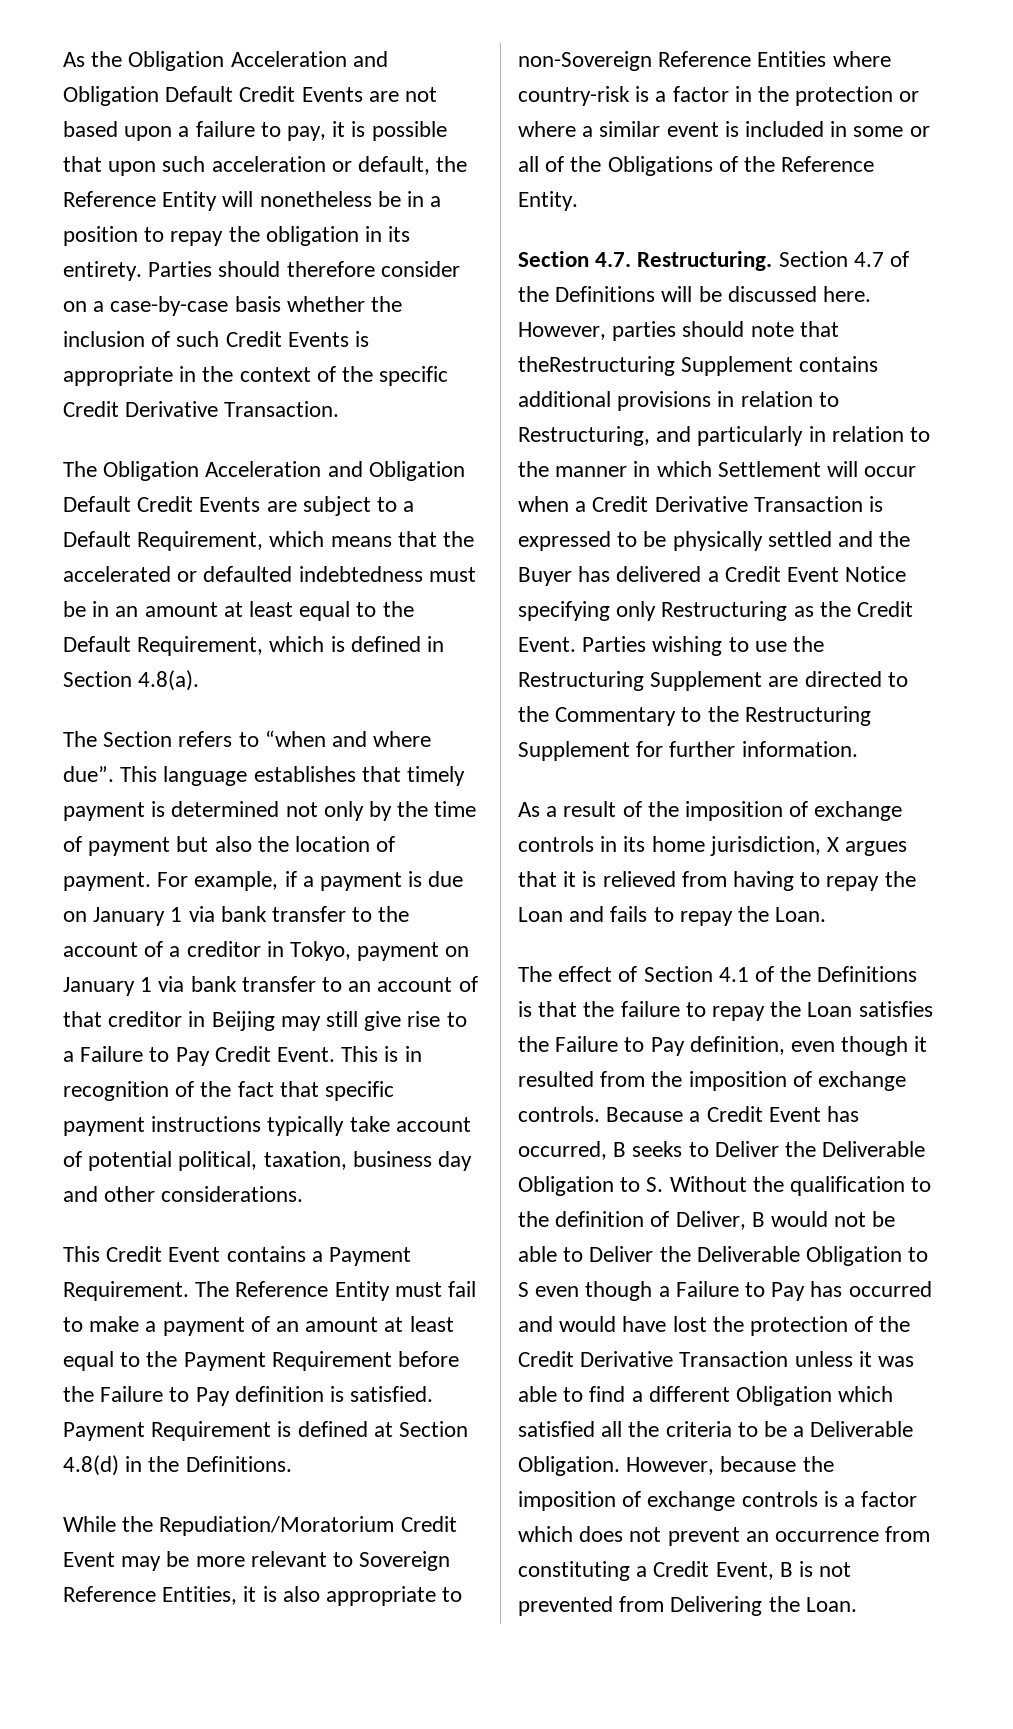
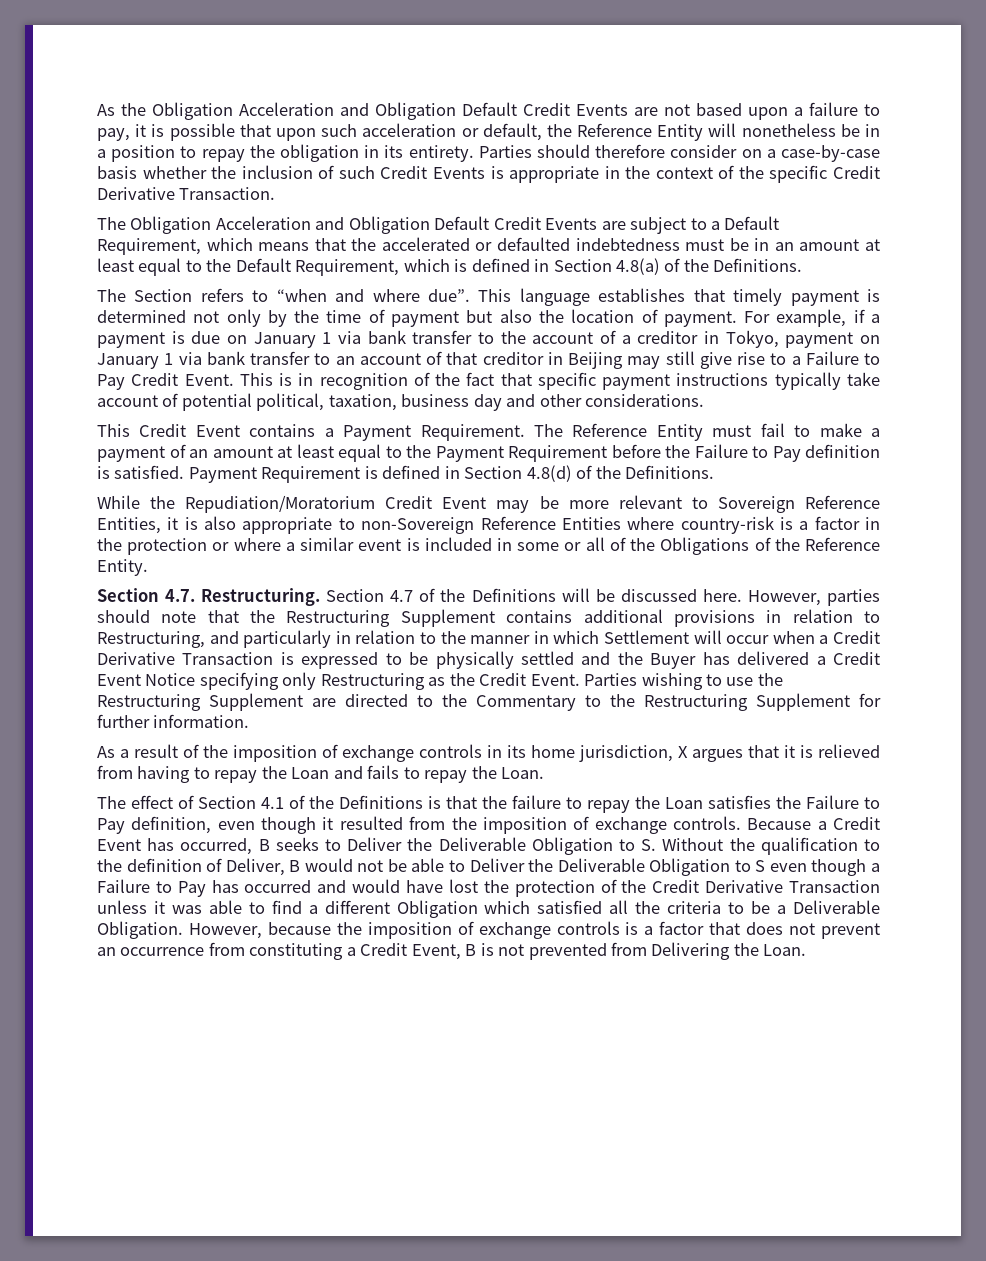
- The Obligation Acceleration and Obligation Default Credit Events are subject to a Default Requirement, which means that the accelerated or defaulted indebtedness must be in an amount at least equal to the Default Requirement, which is defined in Section 4.8(a).
+ The Obligation Acceleration and Obligation Default Credit Events are subject to a Default Requirement, which means that the accelerated or defaulted indebtedness must be in an amount at least equal to the Default Requirement, which is defined in Section 4.8(a) of the Definitions.
- Payment Requirement is defined at Section 4.8(d) in the Definitions.
+ Payment Requirement is defined in Section 4.8(d) of the Definitions.
- However, parties should note that theRestructuring Supplement contains additional provisions in relation to Restructuring, and particularly in relation to the manner in which Settlement will occur when a Credit Derivative Transaction is expressed to be physically settled and the Buyer has delivered a Credit Event Notice specifying only Restructuring as the Credit Event.
+ However, parties should note that the Restructuring Supplement contains additional provisions in relation to Restructuring, and particularly in relation to the manner in which Settlement will occur when a Credit Derivative Transaction is expressed to be physically settled and the Buyer has delivered a Credit Event Notice specifying only Restructuring as the Credit Event.
- However, because the imposition of exchange controls is a factor which does not prevent an occurrence from constituting a Credit Event, B is not prevented from Delivering the Loan.
+ However, because the imposition of exchange controls is a factor that does not prevent an occurrence from constituting a Credit Event, B is not prevented from Delivering the Loan.

